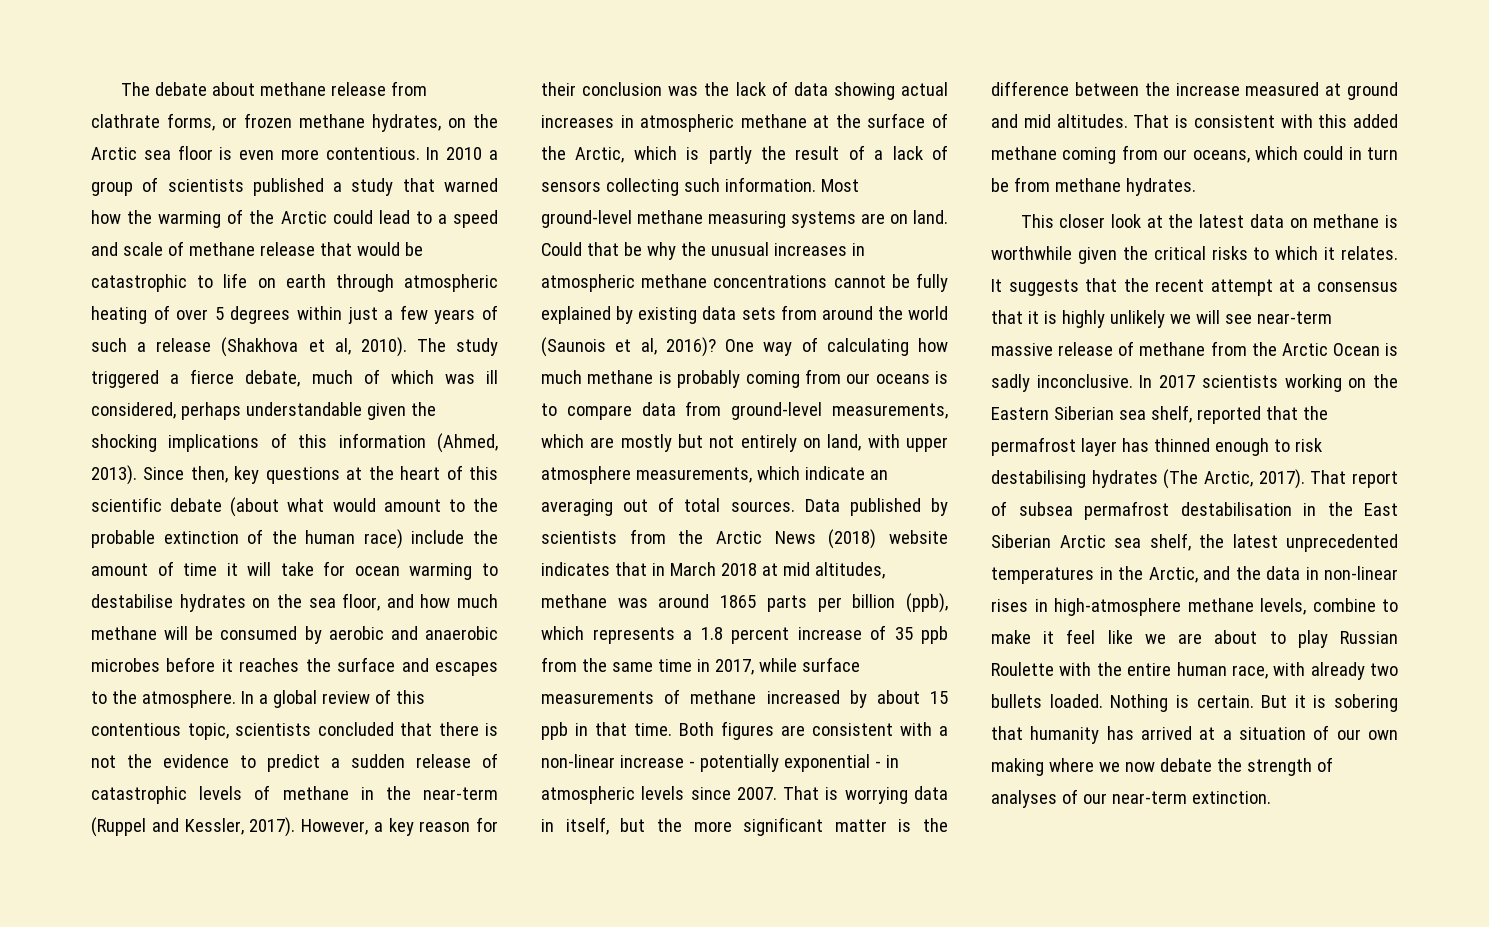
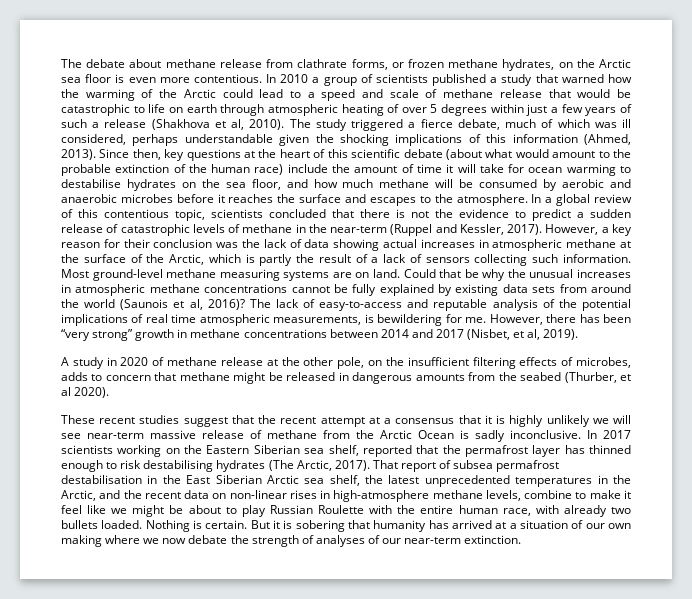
- One way of calculating how much methane is probably coming from our oceans is to compare data from ground-level measurements, which are mostly but not entirely on land, with upper atmosphere measurements, which indicate an averaging out of total sources. Data published by scientists from the Arctic News (2018) website indicates that in March 2018 at mid altitudes, methane was around 1865 parts per billion (ppb), which represents a 1.8 percent increase of 35 ppb from the same time in 2017, while surface measurements of methane increased by about 15 ppb in that time. Both figures are consistent with a non-linear increase - potentially exponential - in atmospheric levels since 2007. That is worrying data in itself, but the more significant matter is the difference between the increase measured at ground and mid altitudes. That is consistent with this added methane coming from our oceans, which could in turn be from methane hydrates.
- This closer look at the latest data on methane is worthwhile given the critical risks to which it relates. It suggests that the recent attempt at a consensus that it is highly unlikely we will see near-term massive release of methane from the Arctic Ocean is sadly inconclusive.
+ The lack of easy-to-access and reputable analysis of the potential implications of real time atmospheric measurements, is bewildering for me. However, there has been “very strong” growth in methane concentrations between 2014 and 2017 (Nisbet, et al, 2019).
+ A study in 2020 of methane release at the other pole, on the insufficient filtering effects of microbes, adds to concern that methane might be released in dangerous amounts from the seabed (Thurber, et al 2020).
+ These recent studies suggest that the recent attempt at a consensus that it is highly unlikely we will see near-term massive release of methane from the Arctic Ocean is sadly inconclusive.
- That report of subsea permafrost destabilisation in the East Siberian Arctic sea shelf, the latest unprecedented temperatures in the Arctic, and the data in non-linear rises in high-atmosphere methane levels, combine to make it feel like we are about to play Russian Roulette with the entire human race, with already two bullets loaded.
+ That report of subsea permafrost destabilisation in the East Siberian Arctic sea shelf, the latest unprecedented temperatures in the Arctic, and the recent data on non-linear rises in high-atmosphere methane levels, combine to make it feel like we might be about to play Russian Roulette with the entire human race, with already two bullets loaded.

